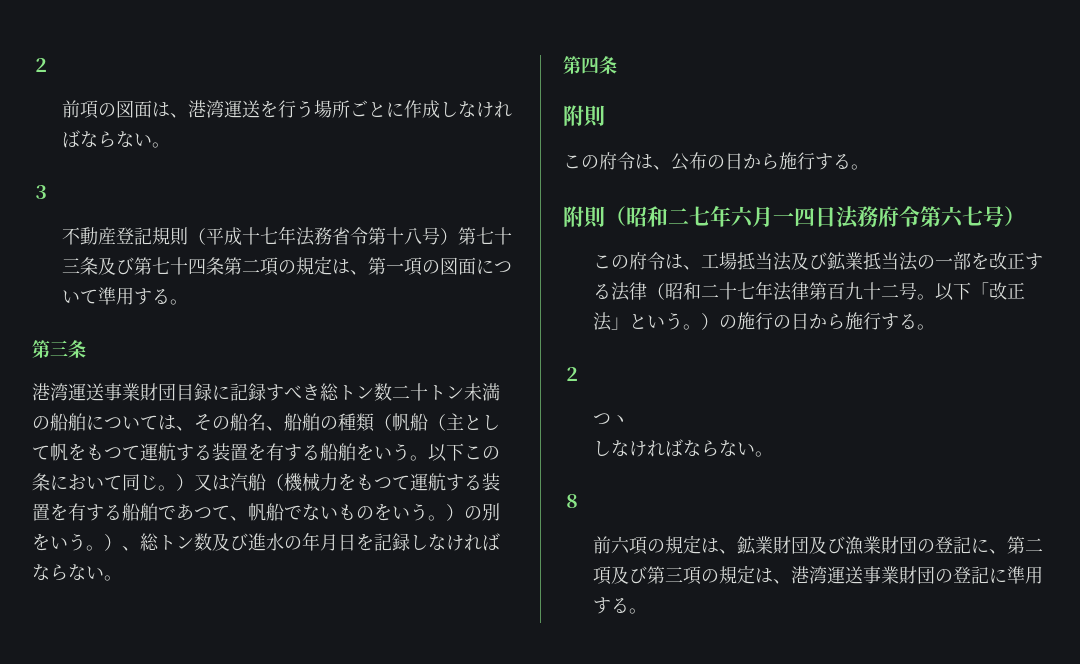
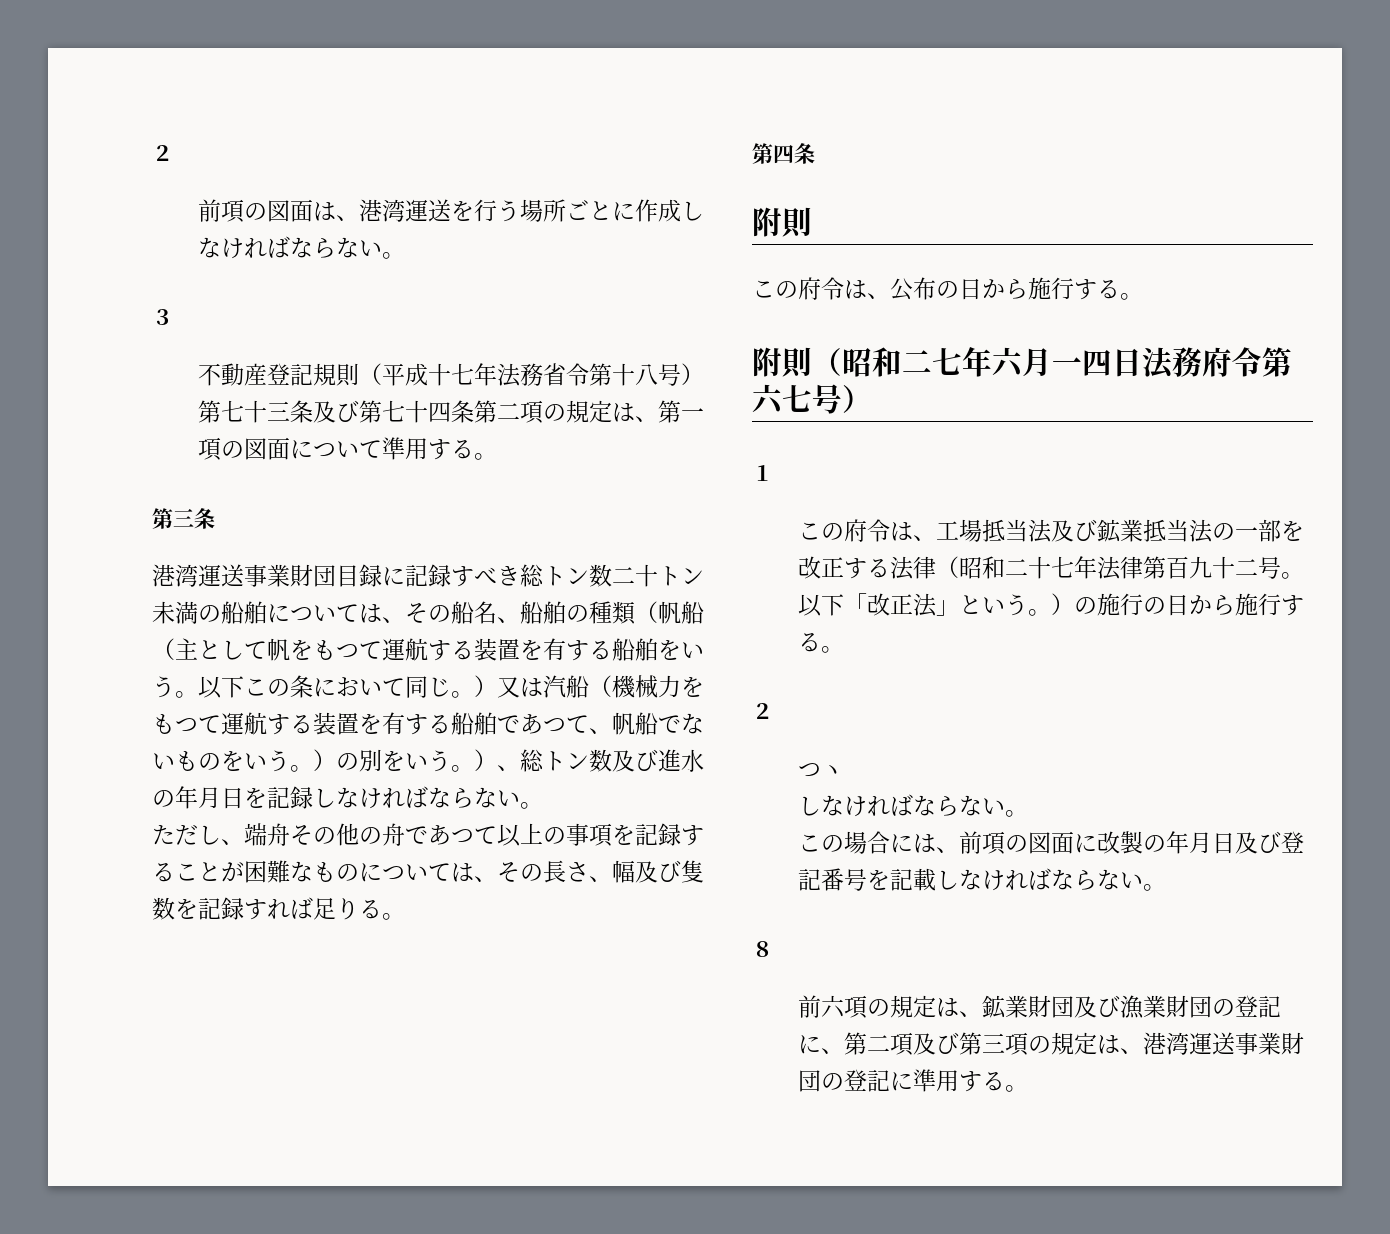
+ ただし、端舟その他の舟であつて以上の事項を記録することが困難なものについては、その長さ、幅及び隻数を記録すれば足りる。
+ １
+ この場合には、前項の図面に改製の年月日及び登記番号を記載しなければならない。

